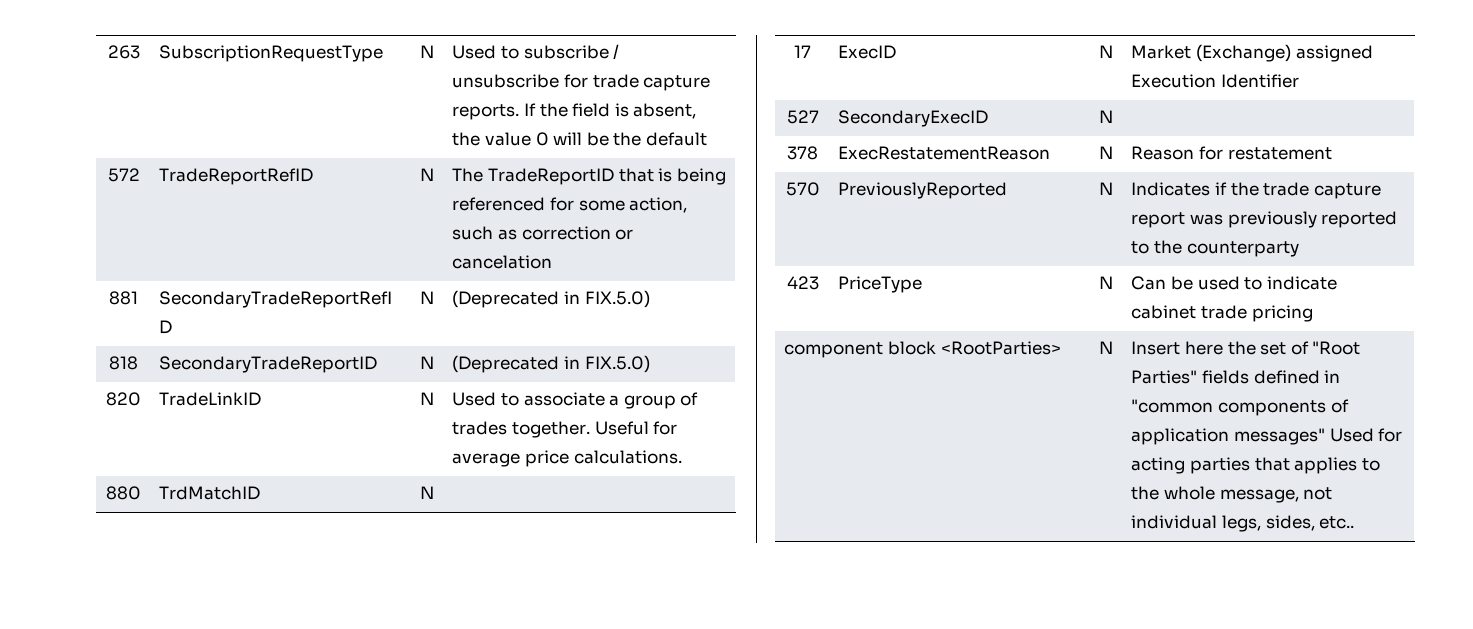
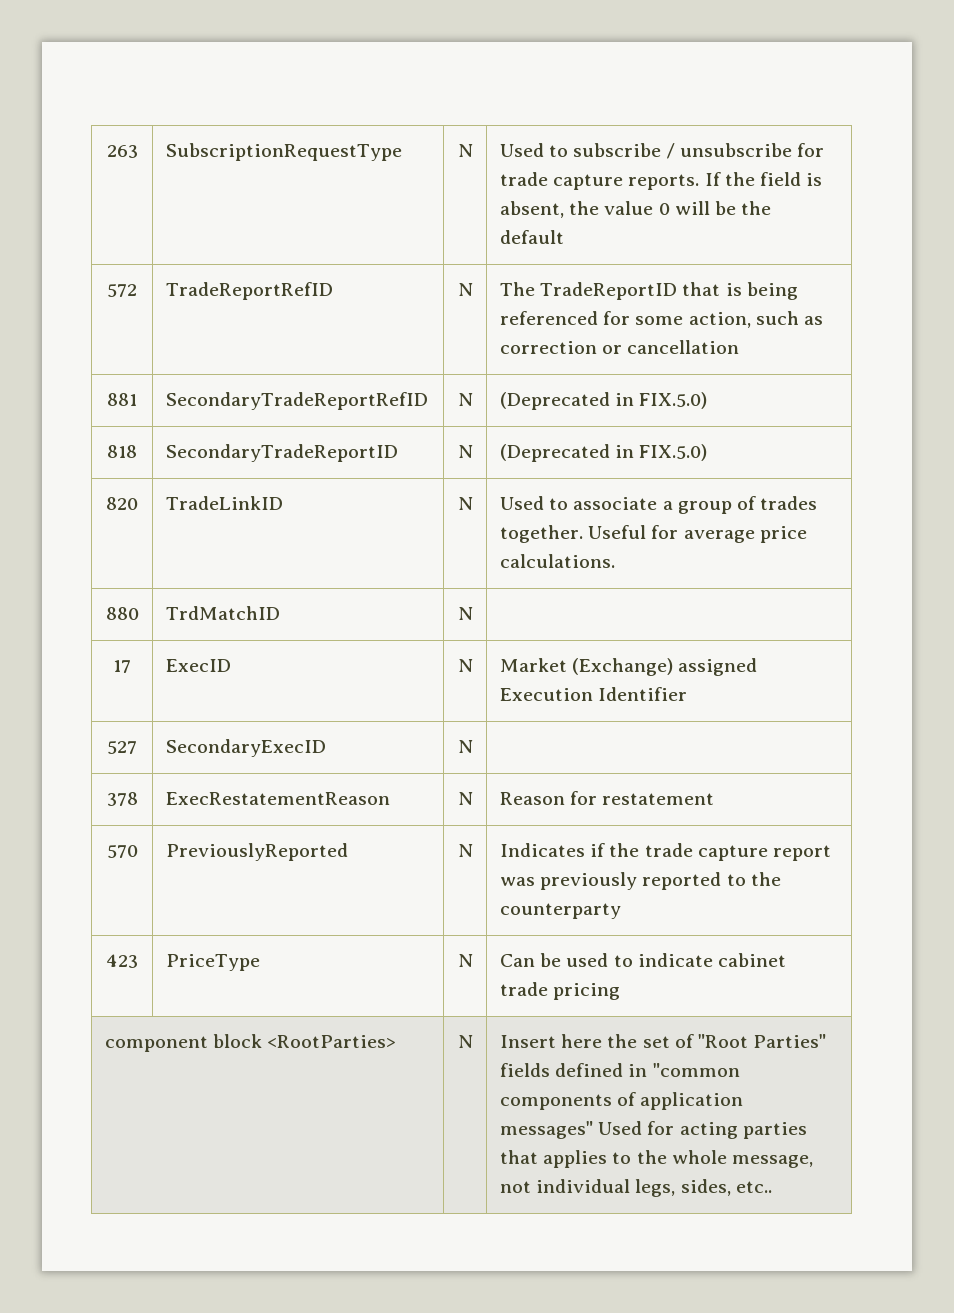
- 572 | TradeReportRefID | N | The TradeReportID that is being referenced for some action, such as correction or cancelation
+ 572 | TradeReportRefID | N | The TradeReportID that is being referenced for some action, such as correction or cancellation

